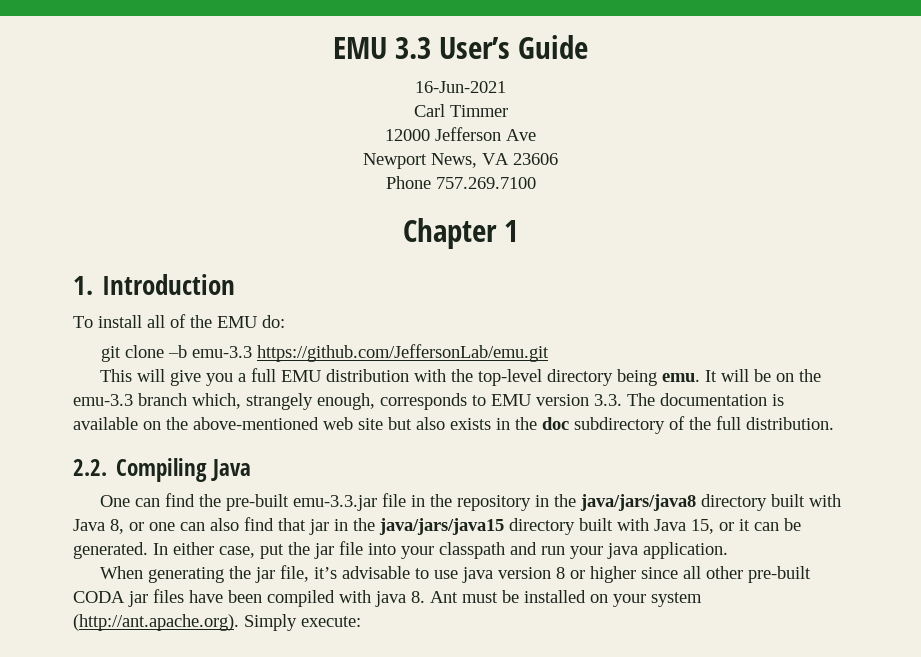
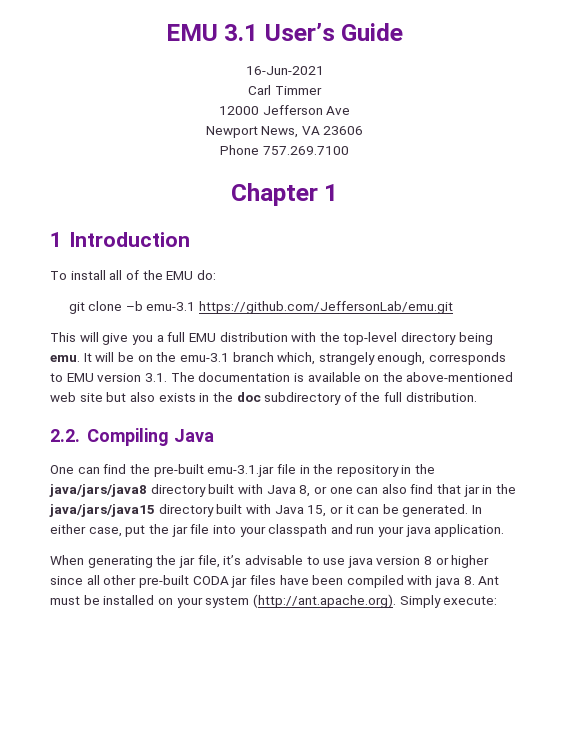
- EMU 3.3 User’s Guide
+ EMU 3.1 User’s Guide
- 1. Introduction
+ 1 Introduction
- git clone –b emu-3.3 https://github.com/JeffersonLab/emu.git
+ git clone –b emu-3.1 https://github.com/JeffersonLab/emu.git
- It will be on the emu-3.3 branch which, strangely enough, corresponds to EMU version 3.3. The documentation is available on the above-mentioned web site but also exists in the doc subdirectory of the full distribution.
+ It will be on the emu-3.1 branch which, strangely enough, corresponds to EMU version 3.1. The documentation is available on the above-mentioned web site but also exists in the doc subdirectory of the full distribution.
- One can find the pre-built emu-3.3.jar file in the repository in the java/jars/java8 directory built with Java 8, or one can also find that jar in the java/jars/java15 directory built with Java 15, or it can be generated.
+ One can find the pre-built emu-3.1.jar file in the repository in the java/jars/java8 directory built with Java 8, or one can also find that jar in the java/jars/java15 directory built with Java 15, or it can be generated.

